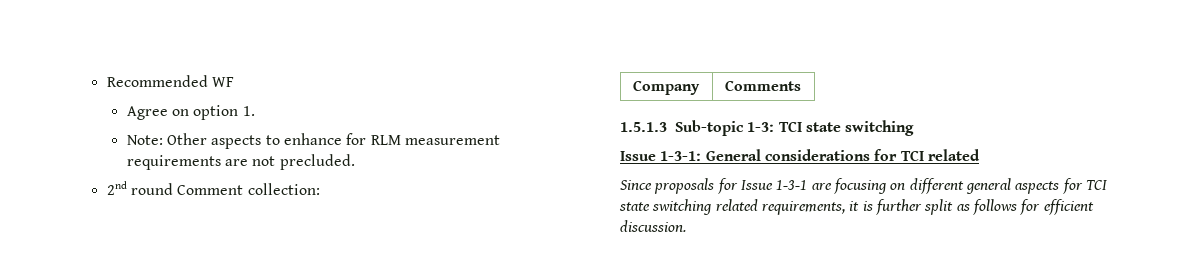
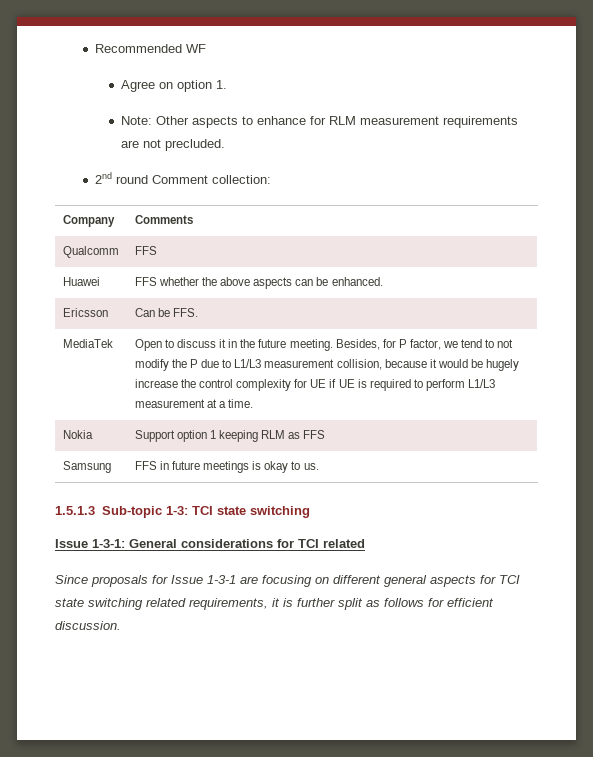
+ Qualcomm | FFS
+ Huawei | FFS whether the above aspects can be enhanced.
+ Ericsson | Can be FFS.
+ MediaTek | Open to discuss it in the future meeting. Besides, for P factor, we tend to not modify the P due to L1/L3 measurement collision, because it would be hugely increase the control complexity for UE if UE is required to perform L1/L3 measurement at a time.
+ Nokia | Support option 1 keeping RLM as FFS
+ Samsung | FFS in future meetings is okay to us.

